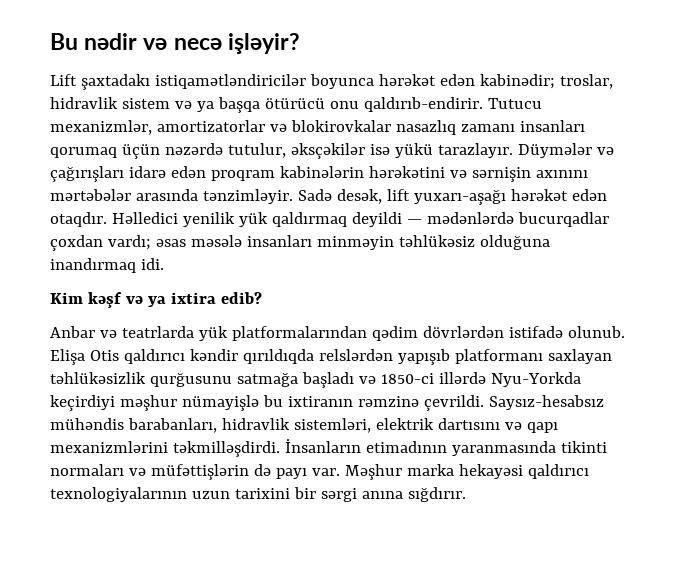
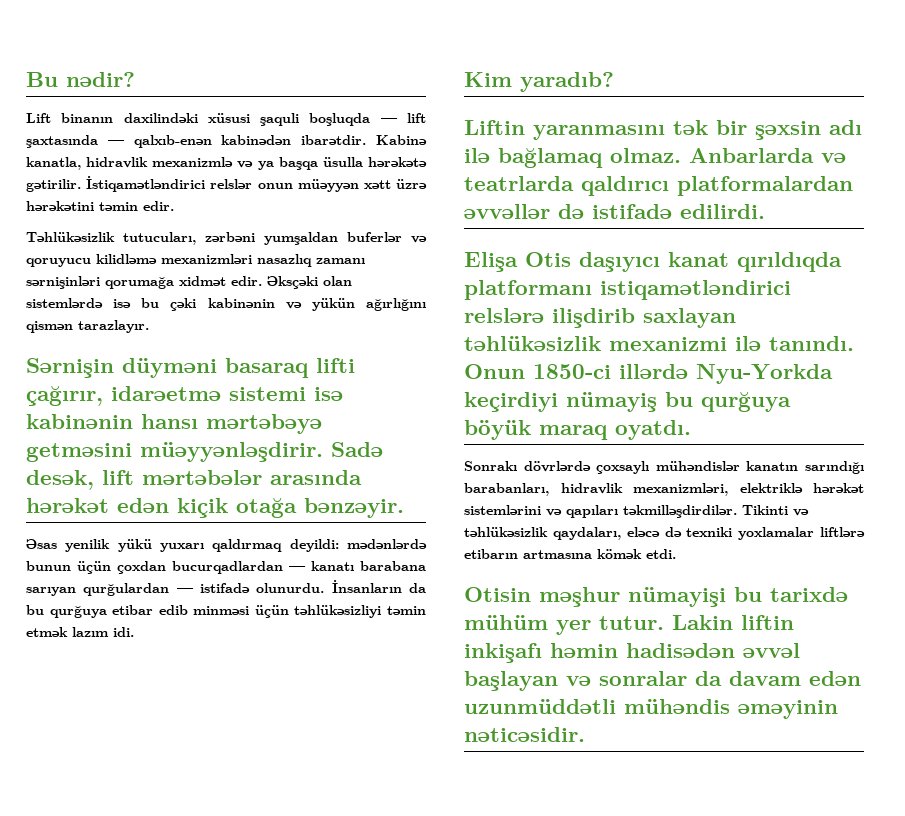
- Bu nədir və necə işləyir?
- Lift şaxtadakı istiqamətləndiricilər boyunca hərəkət edən kabinədir; troslar, hidravlik sistem və ya başqa ötürücü onu qaldırıb-endirir. Tutucu mexanizmlər, amortizatorlar və blokirovkalar nasazlıq zamanı insanları qorumaq üçün nəzərdə tutulur, əksçəkilər isə yükü tarazlayır. Düymələr və çağırışları idarə edən proqram kabinələrin hərəkətini və sərnişin axınını mərtəbələr arasında tənzimləyir. Sadə desək, lift yuxarı-aşağı hərəkət edən otaqdır. Həlledici yenilik yük qaldırmaq deyildi — mədənlərdə bucurqadlar çoxdan vardı; əsas məsələ insanları minməyin təhlükəsiz olduğuna inandırmaq idi.
- Kim kəşf və ya ixtira edib?
- Anbar və teatrlarda yük platformalarından qədim dövrlərdən istifadə olunub. Elişa Otis qaldırıcı kəndir qırıldıqda relslərdən yapışıb platformanı saxlayan təhlükəsizlik qurğusunu satmağa başladı və 1850-ci illərdə Nyu-Yorkda keçirdiyi məşhur nümayişlə bu ixtiranın rəmzinə çevrildi. Saysız-hesabsız mühəndis barabanları, hidravlik sistemləri, elektrik dartısını və qapı mexanizmlərini təkmilləşdirdi. İnsanların etimadının yaranmasında tikinti normaları və müfəttişlərin də payı var. Məşhur marka hekayəsi qaldırıcı texnologiyalarının uzun tarixini bir sərgi anına sığdırır.
+ Bu nədir?
+ Lift binanın daxilindəki xüsusi şaquli boşluqda — lift şaxtasında — qalxıb-enən kabinədən ibarətdir. Kabinə kanatla, hidravlik mexanizmlə və ya başqa üsulla hərəkətə gətirilir. İstiqamətləndirici relslər onun müəyyən xətt üzrə hərəkətini təmin edir.
+ Təhlükəsizlik tutucuları, zərbəni yumşaldan buferlər və qoruyucu kilidləmə mexanizmləri nasazlıq zamanı sərnişinləri qorumağa xidmət edir. Əksçəki olan sistemlərdə isə bu çəki kabinənin və yükün ağırlığını qismən tarazlayır.
+ Sərnişin düyməni basaraq lifti çağırır, idarəetmə sistemi isə kabinənin hansı mərtəbəyə getməsini müəyyənləşdirir. Sadə desək, lift mərtəbələr arasında hərəkət edən kiçik otağa bənzəyir.
+ Əsas yenilik yükü yuxarı qaldırmaq deyildi: mədənlərdə bunun üçün çoxdan bucurqadlardan — kanatı barabana sarıyan qurğulardan — istifadə olunurdu. İnsanların da bu qurğuya etibar edib minməsi üçün təhlükəsizliyi təmin etmək lazım idi.
+ Kim yaradıb?
+ Liftin yaranmasını tək bir şəxsin adı ilə bağlamaq olmaz. Anbarlarda və teatrlarda qaldırıcı platformalardan əvvəllər də istifadə edilirdi.
+ Elişa Otis daşıyıcı kanat qırıldıqda platformanı istiqamətləndirici relslərə ilişdirib saxlayan təhlükəsizlik mexanizmi ilə tanındı. Onun 1850-ci illərdə Nyu-Yorkda keçirdiyi nümayiş bu qurğuya böyük maraq oyatdı.
+ Sonrakı dövrlərdə çoxsaylı mühəndislər kanatın sarındığı barabanları, hidravlik mexanizmləri, elektriklə hərəkət sistemlərini və qapıları təkmilləşdirdilər. Tikinti və təhlükəsizlik qaydaları, eləcə də texniki yoxlamalar liftlərə etibarın artmasına kömək etdi.
+ Otisin məşhur nümayişi bu tarixdə mühüm yer tutur. Lakin liftin inkişafı həmin hadisədən əvvəl başlayan və sonralar da davam edən uzunmüddətli mühəndis əməyinin nəticəsidir.

